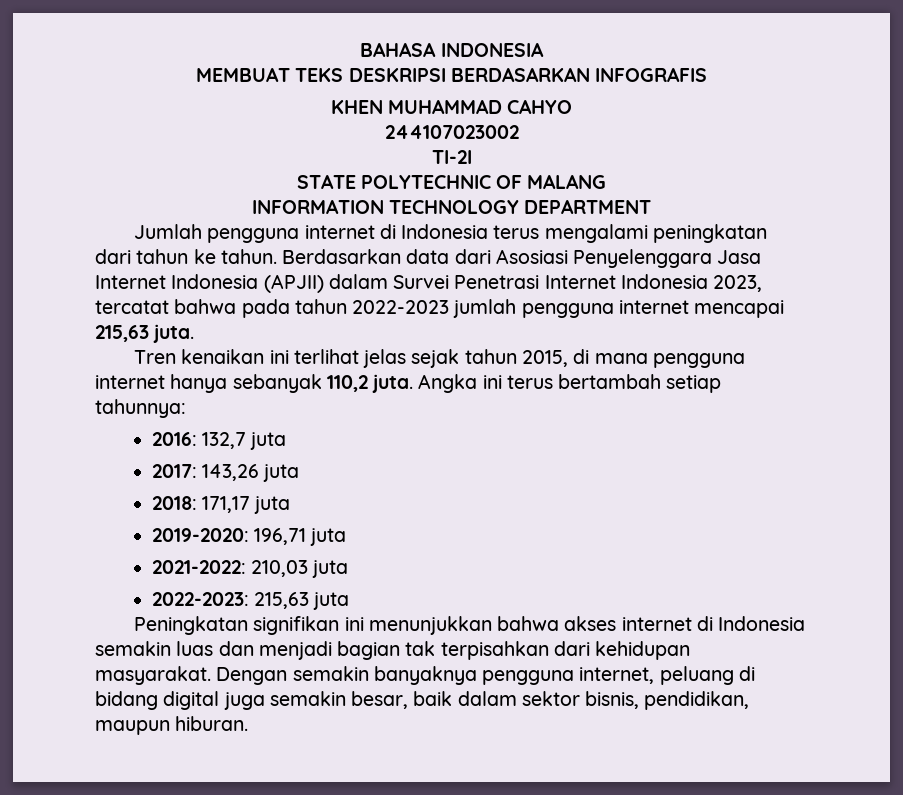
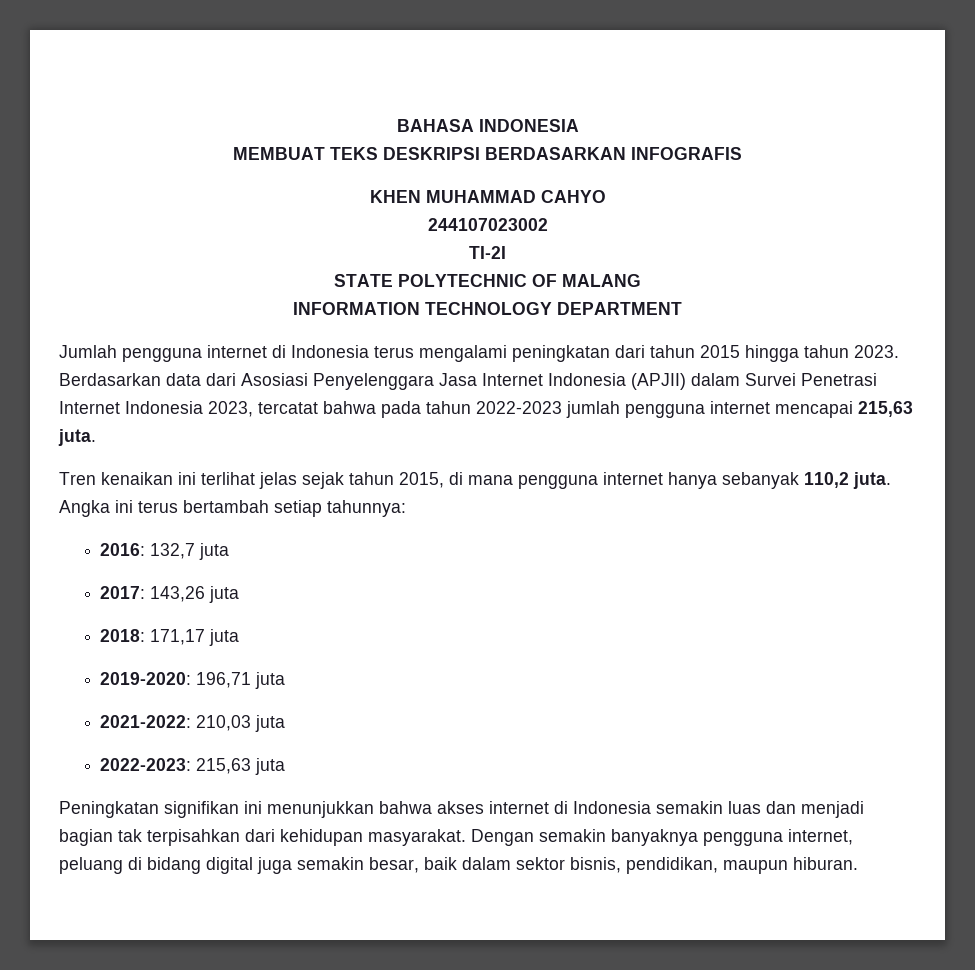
- Jumlah pengguna internet di Indonesia terus mengalami peningkatan dari tahun ke tahun.
+ Jumlah pengguna internet di Indonesia terus mengalami peningkatan dari tahun 2015 hingga tahun 2023.

